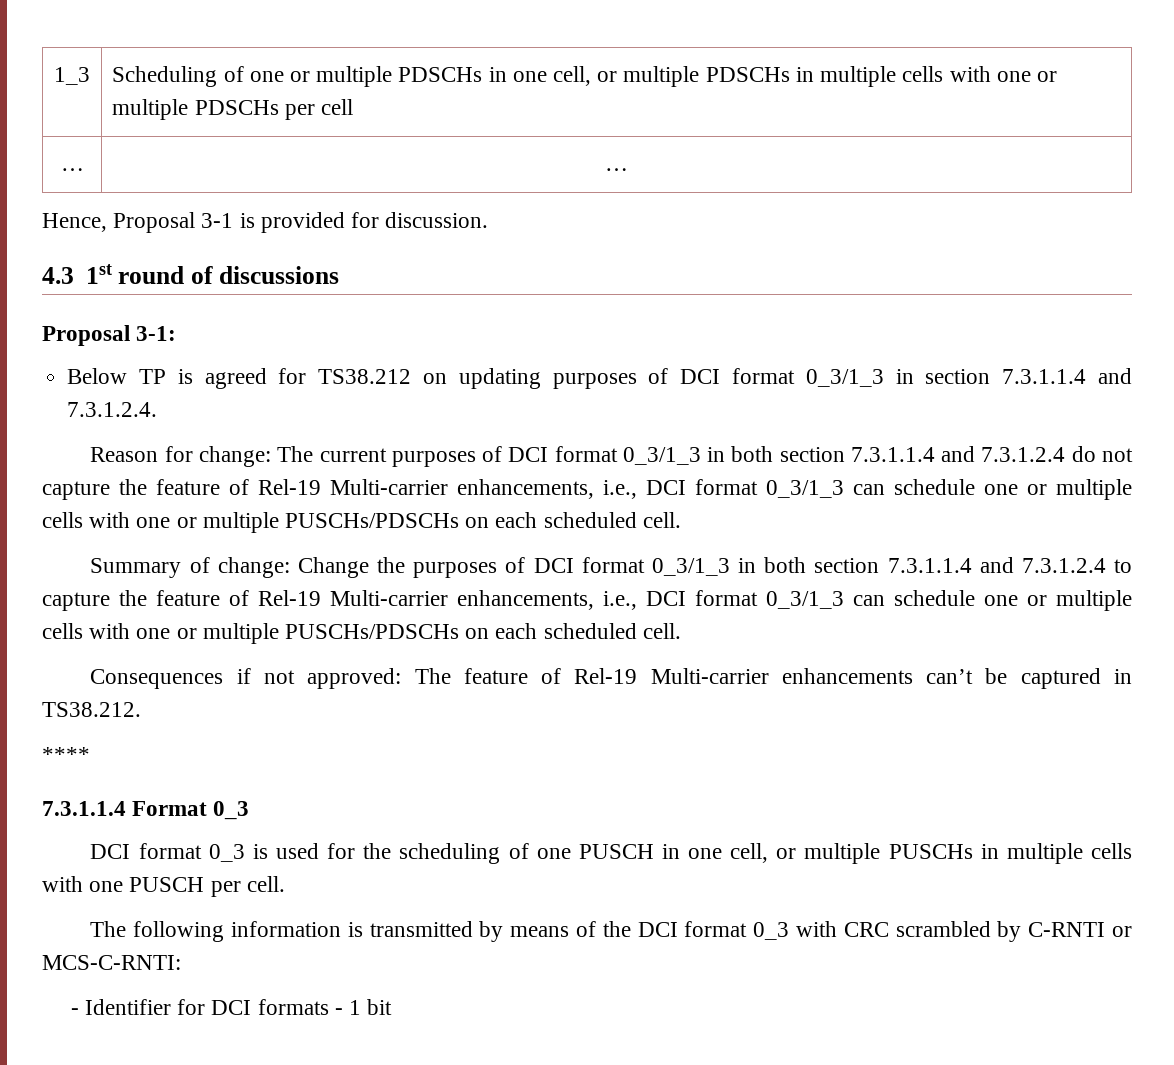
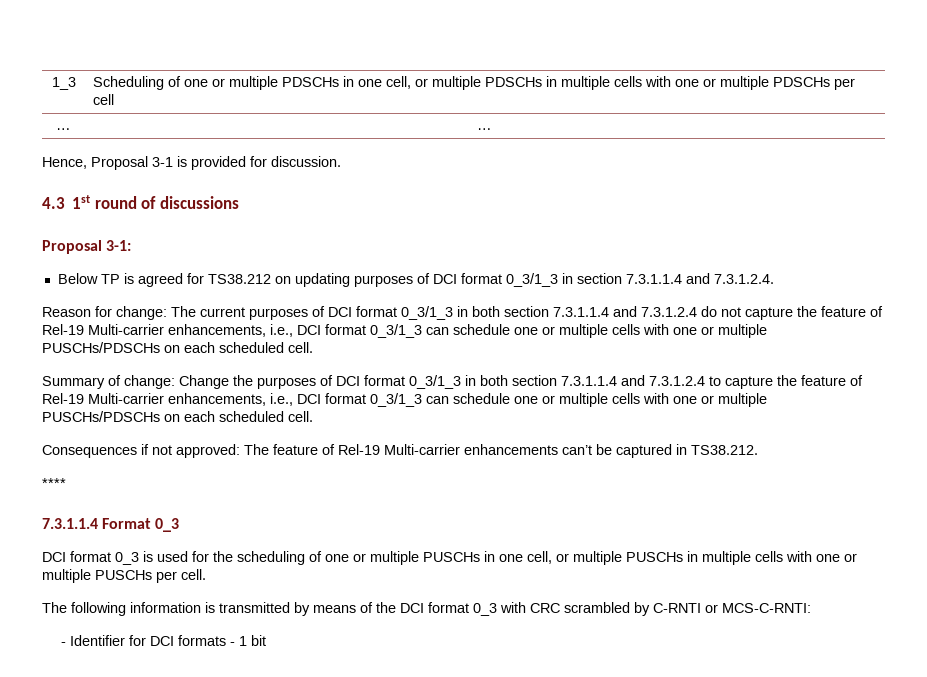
- DCI format 0_3 is used for the scheduling of one PUSCH in one cell, or multiple PUSCHs in multiple cells with one PUSCH per cell.
+ DCI format 0_3 is used for the scheduling of one or multiple PUSCHs in one cell, or multiple PUSCHs in multiple cells with one or multiple PUSCHs per cell.

